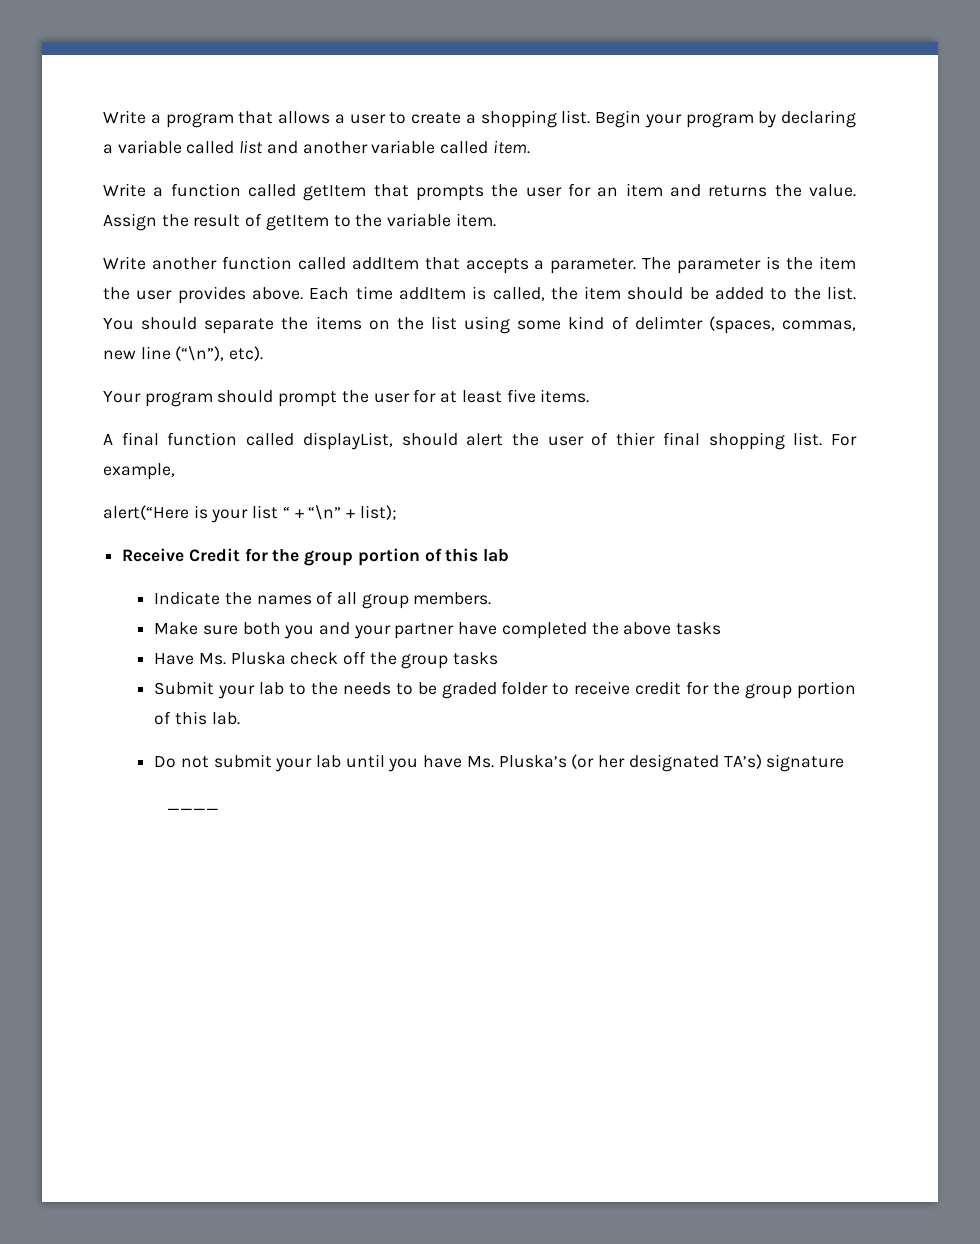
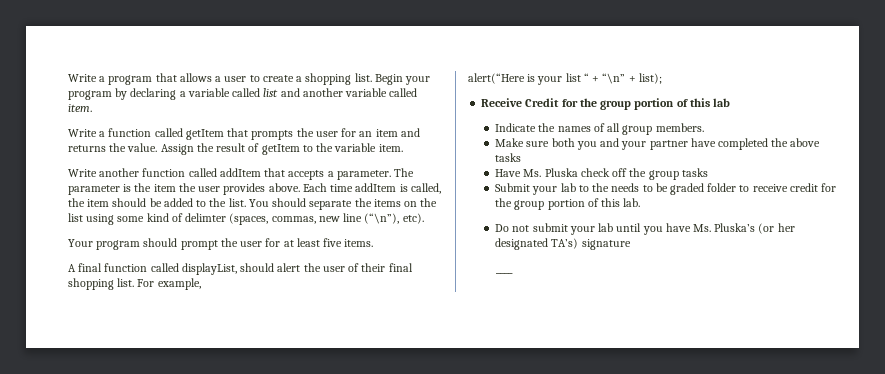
- A final function called displayList, should alert the user of thier final shopping list.
+ A final function called displayList, should alert the user of their final shopping list.

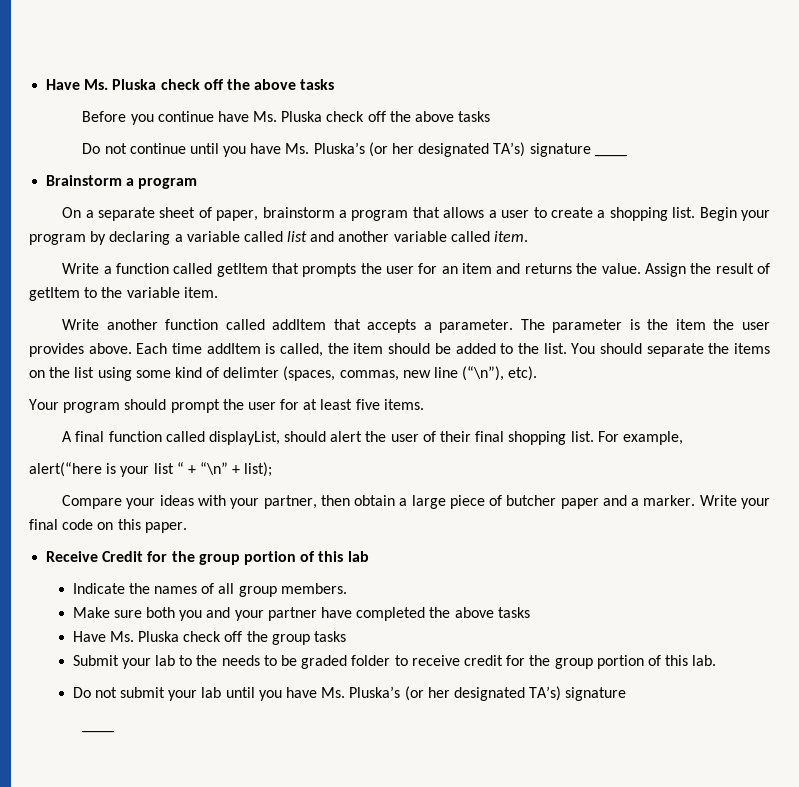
- Write a program that allows a user to create a shopping list.
+ Have Ms. Pluska check off the above tasks
+ Before you continue have Ms. Pluska check off the above tasks
+ Do not continue until you have Ms. Pluska’s (or her designated TA’s) signature ____
+ Brainstorm a program
+ On a separate sheet of paper, brainstorm a program that allows a user to create a shopping list.
- alert(“Here is your list “ + “\n” + list);
+ alert(“here is your list “ + “\n” + list);
+ Compare your ideas with your partner, then obtain a large piece of butcher paper and a marker. Write your final code on this paper.

